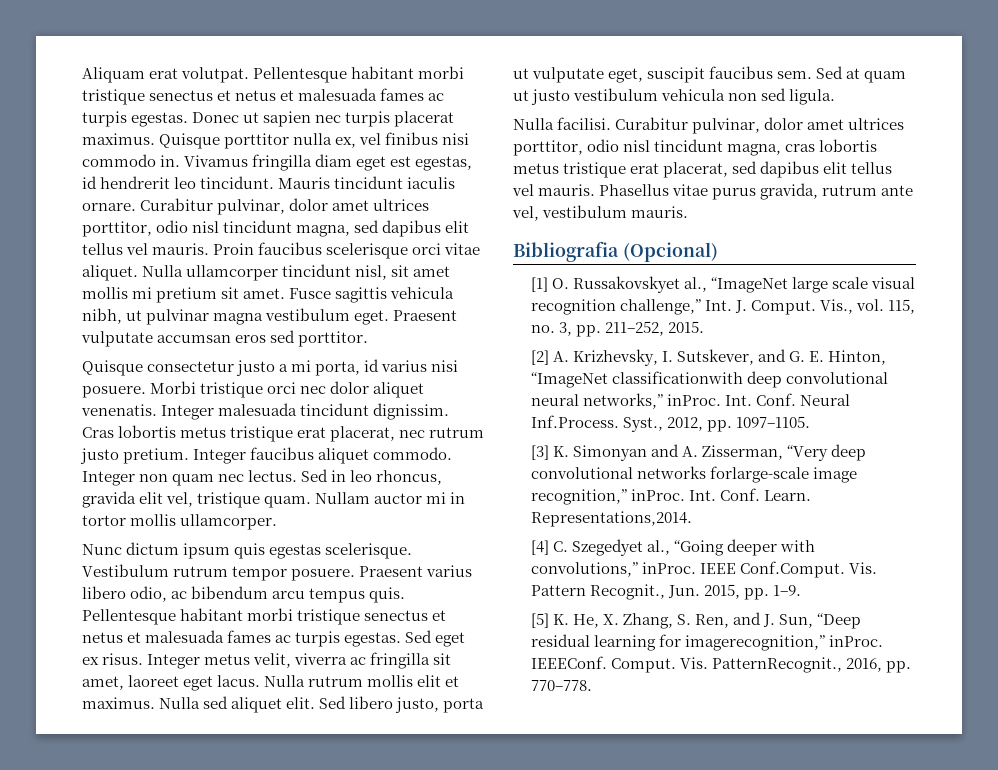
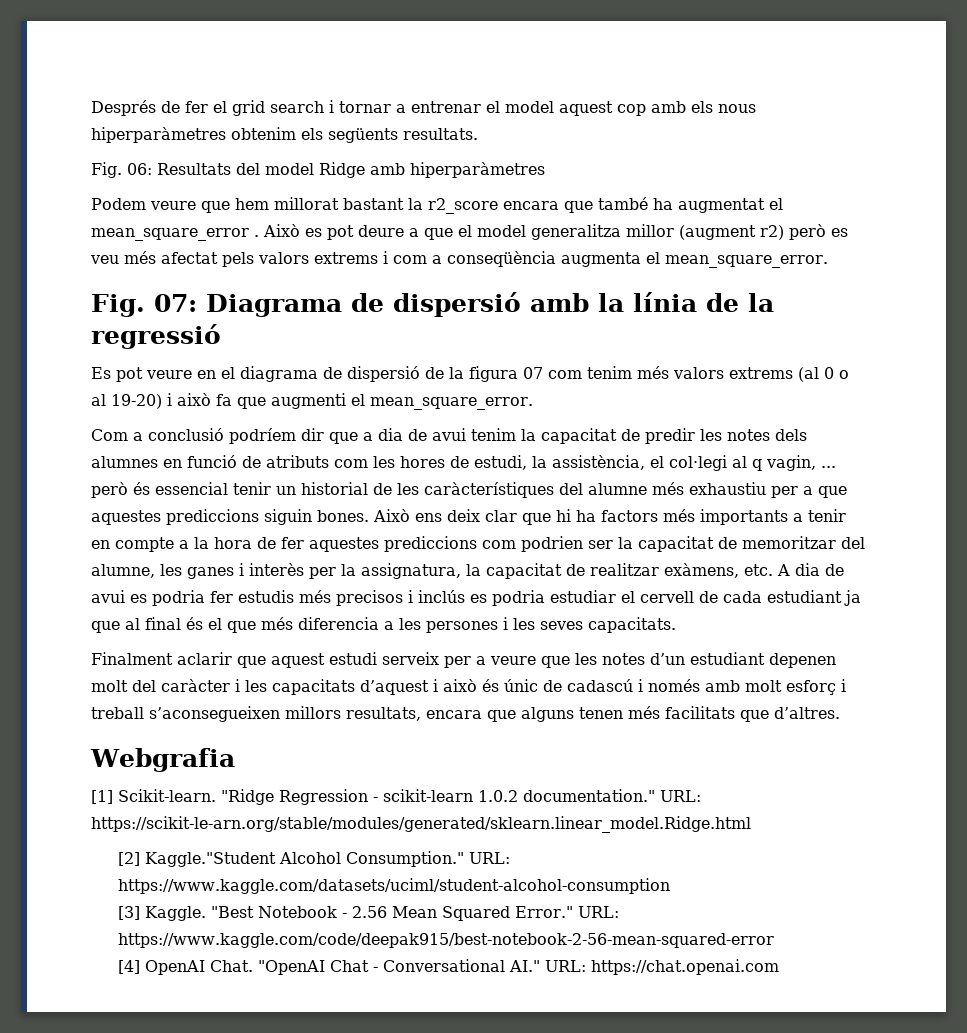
- Aliquam erat volutpat. Pellentesque habitant morbi tristique senectus et netus et malesuada fames ac turpis egestas. Donec ut sapien nec turpis placerat maximus. Quisque porttitor nulla ex, vel finibus nisi commodo in. Vivamus fringilla diam eget est egestas, id hendrerit leo tincidunt. Mauris tincidunt iaculis ornare. Curabitur pulvinar, dolor amet ultrices porttitor, odio nisl tincidunt magna, sed dapibus elit tellus vel mauris. Proin faucibus scelerisque orci vitae aliquet. Nulla ullamcorper tincidunt nisl, sit amet mollis mi pretium sit amet. Fusce sagittis vehicula nibh, ut pulvinar magna vestibulum eget. Praesent vulputate accumsan eros sed porttitor.
- Quisque consectetur justo a mi porta, id varius nisi posuere. Morbi tristique orci nec dolor aliquet venenatis. Integer malesuada tincidunt dignissim. Cras lobortis metus tristique erat placerat, nec rutrum justo pretium. Integer faucibus aliquet commodo. Integer non quam nec lectus. Sed in leo rhoncus, gravida elit vel, tristique quam. Nullam auctor mi in tortor mollis ullamcorper.
- Nunc dictum ipsum quis egestas scelerisque. Vestibulum rutrum tempor posuere. Praesent varius libero odio, ac bibendum arcu tempus quis. Pellentesque habitant morbi tristique senectus et netus et malesuada fames ac turpis egestas. Sed eget ex risus. Integer metus velit, viverra ac fringilla sit amet, laoreet eget lacus. Nulla rutrum mollis elit et maximus. Nulla sed aliquet elit. Sed libero justo, porta ut vulputate eget, suscipit faucibus sem. Sed at quam ut justo vestibulum vehicula non sed ligula.
- Nulla facilisi. Curabitur pulvinar, dolor amet ultrices porttitor, odio nisl tincidunt magna, cras lobortis metus tristique erat placerat, sed dapibus elit tellus vel mauris. Phasellus vitae purus gravida, rutrum ante vel, vestibulum mauris.
- Bibliografia (Opcional)
- [1] O. Russakovskyet al., “ImageNet large scale visual recognition challenge,” Int. J. Comput. Vis., vol. 115, no. 3, pp. 211–252, 2015.
- [2] A. Krizhevsky, I. Sutskever, and G. E. Hinton, “ImageNet classificationwith deep convolutional neural networks,” inProc. Int. Conf. Neural Inf.Process. Syst., 2012, pp. 1097–1105.
- [3] K. Simonyan and A. Zisserman, “Very deep convolutional networks forlarge-scale image recognition,” inProc. Int. Conf. Learn. Representations,2014.
- [4] C. Szegedyet al., “Going deeper with convolutions,” inProc. IEEE Conf.Comput. Vis. Pattern Recognit., Jun. 2015, pp. 1–9.
- [5] K. He, X. Zhang, S. Ren, and J. Sun, “Deep residual learning for imagerecognition,” inProc. IEEEConf. Comput. Vis. PatternRecognit., 2016, pp. 770–778.
+ Després de fer el grid search i tornar a entrenar el model aquest cop amb els nous hiperparàmetres obtenim els següents resultats.
+ Fig. 06: Resultats del model Ridge amb hiperparàmetres
+ Podem veure que hem millorat bastant la r2_score encara que també ha augmentat el mean_square_error . Això es pot deure a que el model generalitza millor (augment r2) però es veu més afectat pels valors extrems i com a conseqüència augmenta el mean_square_error.
+ Fig. 07: Diagrama de dispersió amb la línia de la regressió
+ Es pot veure en el diagrama de dispersió de la figura 07 com tenim més valors extrems (al 0 o al 19-20) i això fa que augmenti el mean_square_error.
+ Com a conclusió podríem dir que a dia de avui tenim la capacitat de predir les notes dels alumnes en funció de atributs com les hores de estudi, la assistència, el col·legi al q vagin, ... però és essencial tenir un historial de les caràcterístiques del alumne més exhaustiu per a que aquestes prediccions siguin bones. Això ens deix clar que hi ha factors més importants a tenir en compte a la hora de fer aquestes prediccions com podrien ser la capacitat de memoritzar del alumne, les ganes i interès per la assignatura, la capacitat de realitzar exàmens, etc. A dia de avui es podria fer estudis més precisos i inclús es podria estudiar el cervell de cada estudiant ja que al final és el que més diferencia a les persones i les seves capacitats.
+ Finalment aclarir que aquest estudi serveix per a veure que les notes d’un estudiant depenen molt del caràcter i les capacitats d’aquest i això és únic de cadascú i només amb molt esforç i treball s’aconsegueixen millors resultats, encara que alguns tenen més facilitats que d’altres.
+ Webgrafia
+ [1] Scikit-learn. "Ridge Regression - scikit-learn 1.0.2 documentation." URL: https://scikit-le-arn.org/stable/modules/generated/sklearn.linear_model.Ridge.html
+ [2] Kaggle."Student Alcohol Consumption." URL: https://www.kaggle.com/datasets/uciml/student-alcohol-consumption
+ [3] Kaggle. "Best Notebook - 2.56 Mean Squared Error." URL: https://www.kaggle.com/code/deepak915/best-notebook-2-56-mean-squared-error
+ [4] OpenAI Chat. "OpenAI Chat - Conversational AI." URL: https://chat.openai.com

